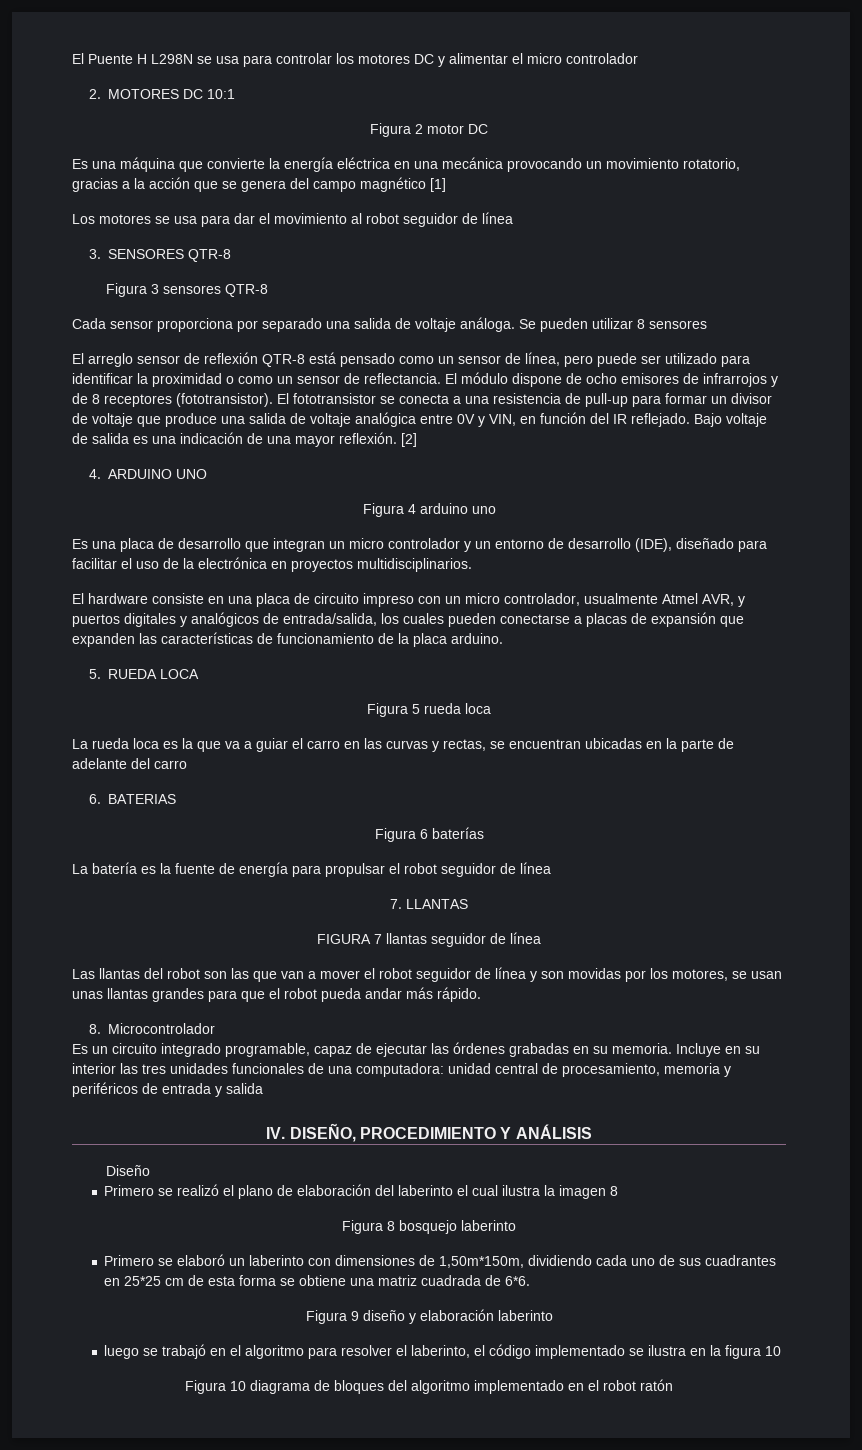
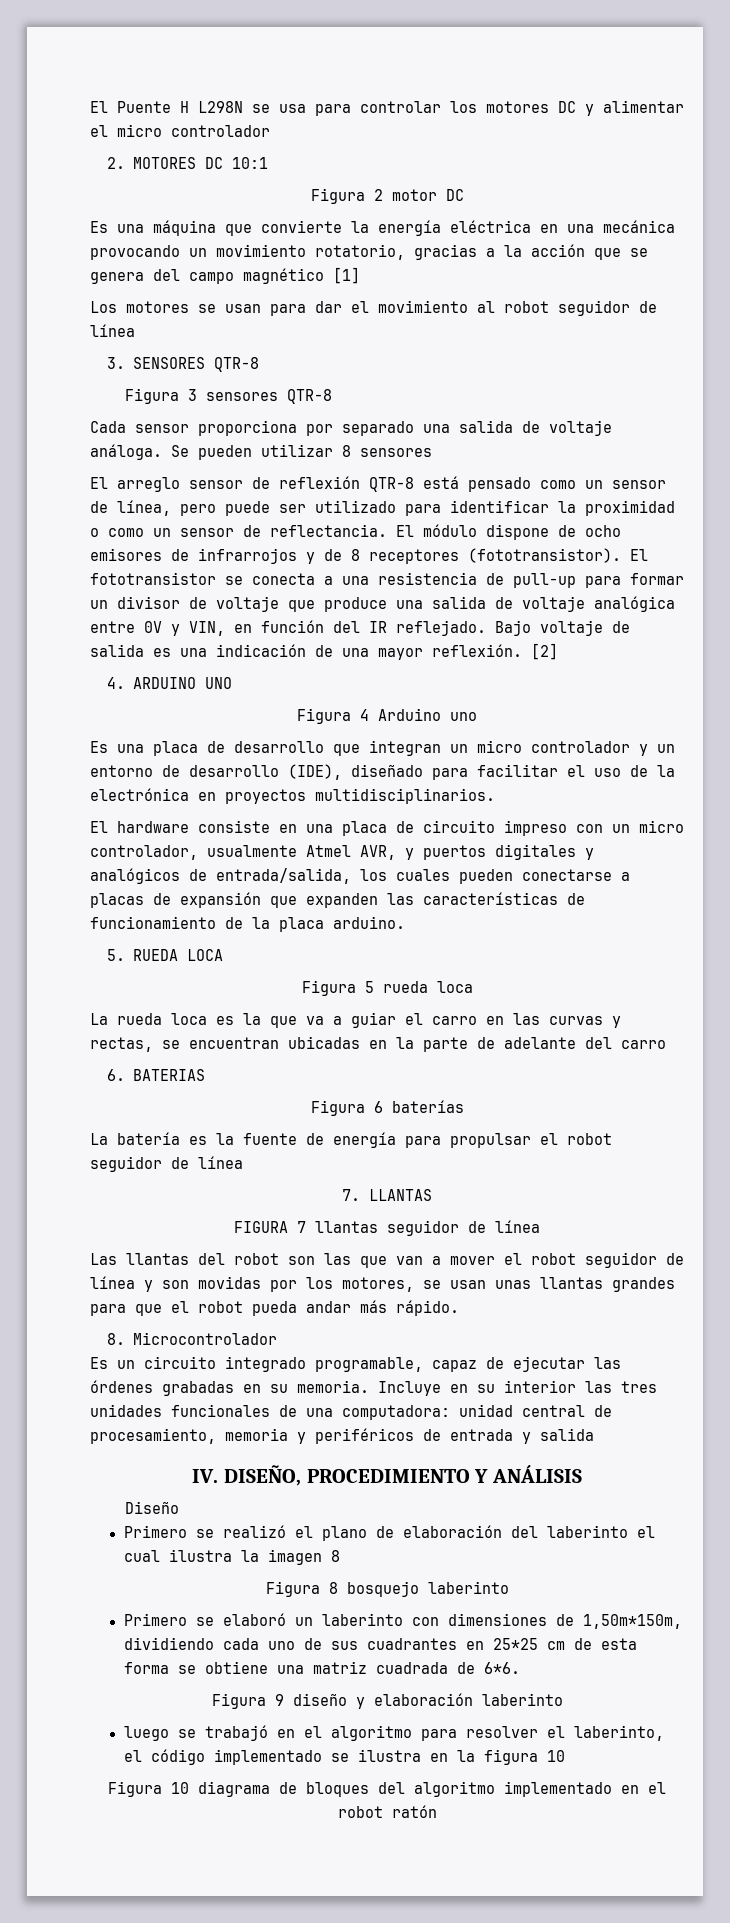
- Los motores se usa para dar el movimiento al robot seguidor de línea
+ Los motores se usan para dar el movimiento al robot seguidor de línea
- Figura 4 arduino uno
+ Figura 4 Arduino uno

